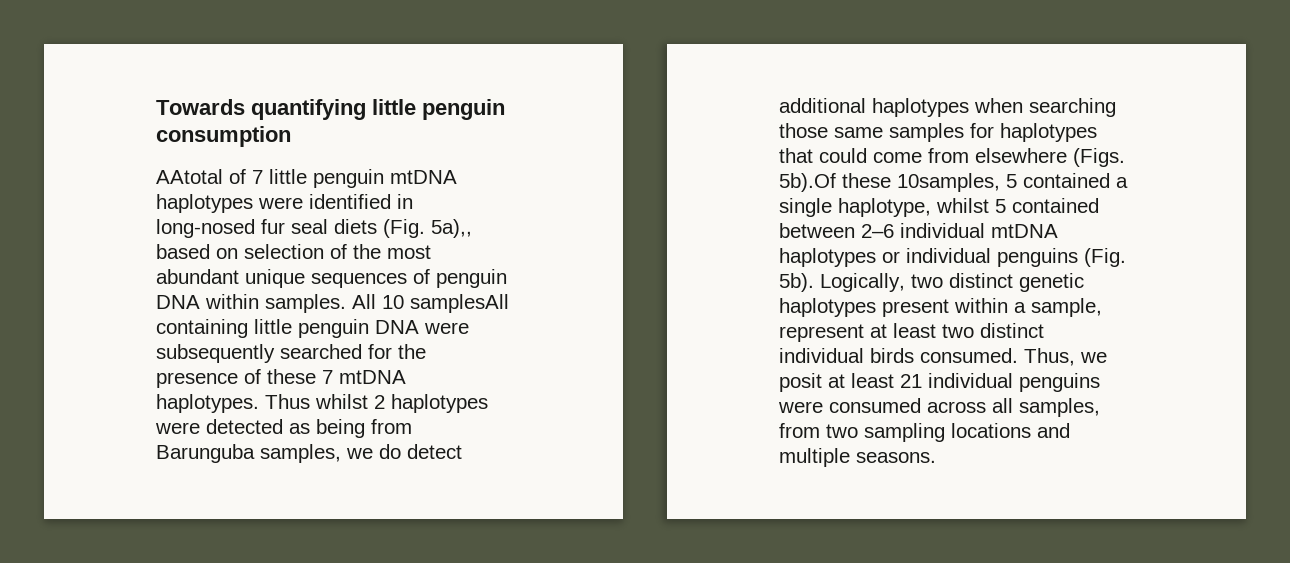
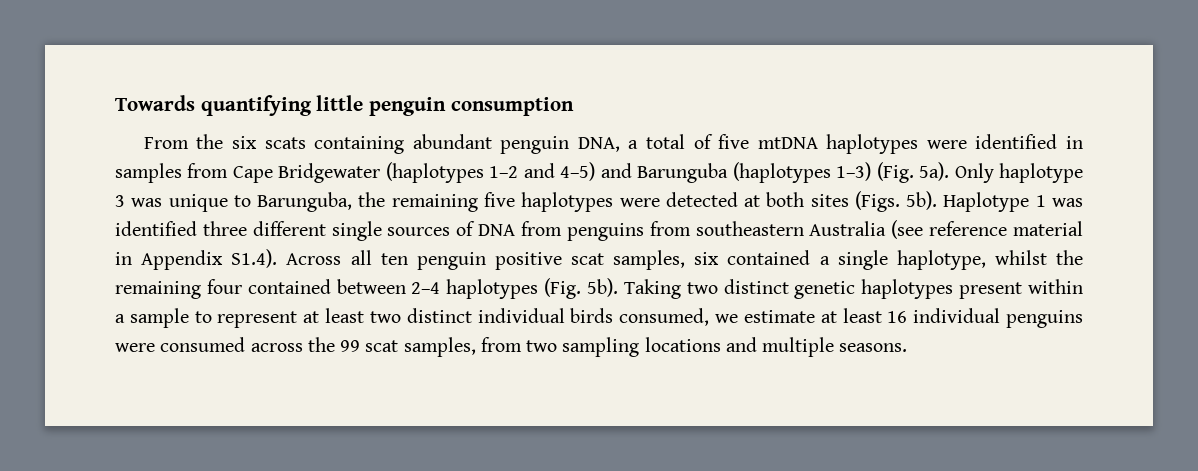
- AAtotal of 7 little penguin mtDNA haplotypes were identified in long-nosed fur seal diets (Fig. 5a),, based on selection of the most abundant unique sequences of penguin DNA within samples. All 10 samplesAll containing little penguin DNA were subsequently searched for the presence of these 7 mtDNA haplotypes. Thus whilst 2 haplotypes were detected as being from Barunguba samples, we do detect additional haplotypes when searching those same samples for haplotypes that could come from elsewhere (Figs. 5b).Of these 10samples, 5 contained a single haplotype, whilst 5 contained between 2–6 individual mtDNA haplotypes or individual penguins (Fig. 5b).
+ From the six scats containing abundant penguin DNA, a total of five mtDNA haplotypes were identified in samples from Cape Bridgewater (haplotypes 1–2 and 4–5) and Barunguba (haplotypes 1–3) (Fig. 5a). Only haplotype 3 was unique to Barunguba, the remaining five haplotypes were detected at both sites (Figs. 5b). Haplotype 1 was identified three different single sources of DNA from penguins from southeastern Australia (see reference material in Appendix S1.4). Across all ten penguin positive scat samples, six contained a single haplotype, whilst the remaining four contained between 2–4 haplotypes (Fig. 5b).
- Logically, two distinct genetic haplotypes present within a sample, represent at least two distinct individual birds consumed. Thus, we posit at least 21 individual penguins were consumed across all samples, from two sampling locations and multiple seasons.
+ Taking two distinct genetic haplotypes present within a sample to represent at least two distinct individual birds consumed, we estimate at least 16 individual penguins were consumed across the 99 scat samples, from two sampling locations and multiple seasons.

